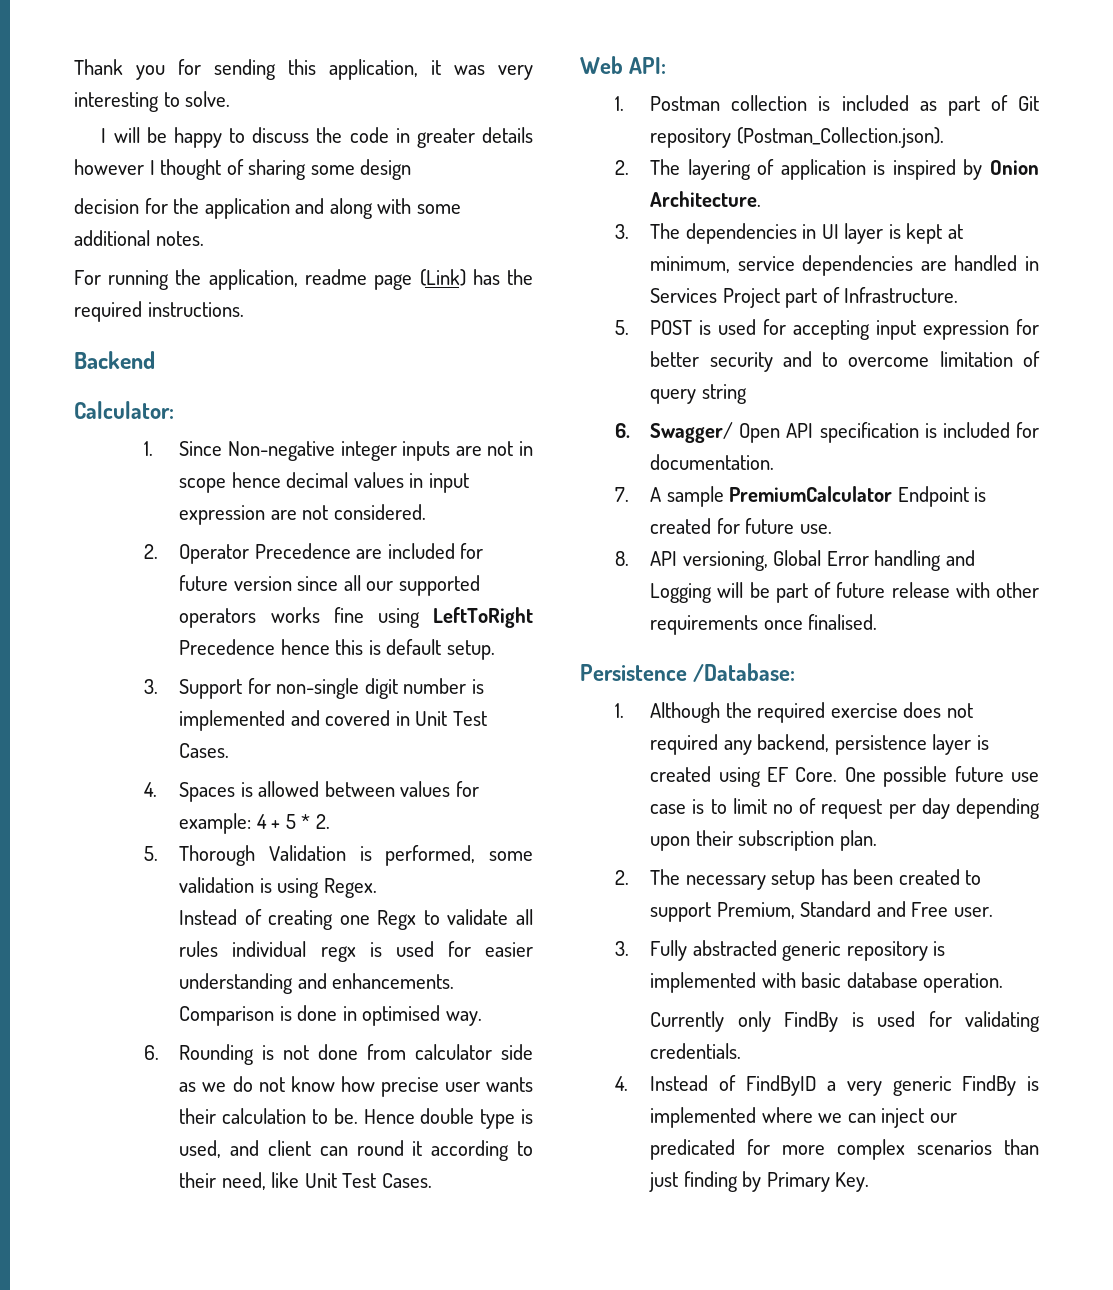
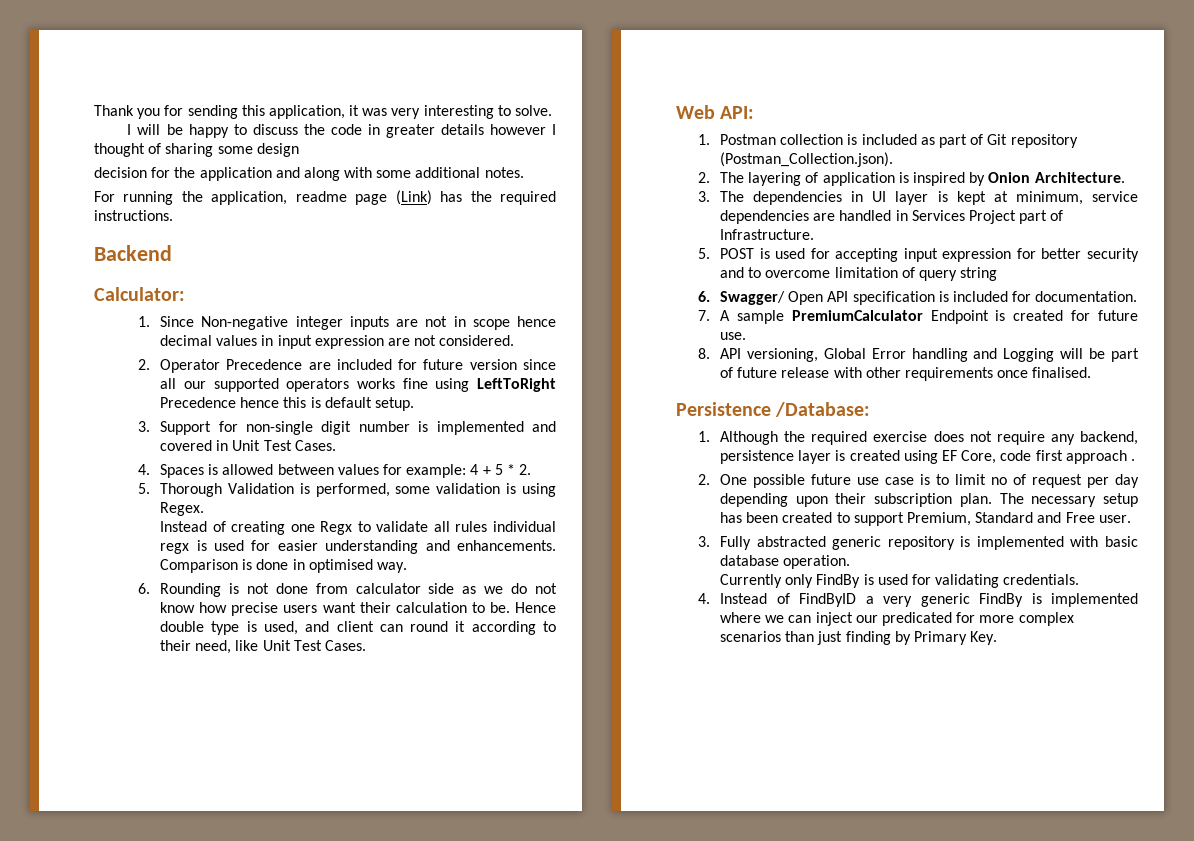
- 6. Rounding is not done from calculator side as we do not know how precise user wants their calculation to be.
+ 6. Rounding is not done from calculator side as we do not know how precise users want their calculation to be.
- 1. Although the required exercise does not required any backend, persistence layer is created using EF Core. One possible future use case is to limit no of request per day depending upon their subscription plan.
- 2. The necessary setup has been created to support Premium, Standard and Free user.
+ 1. Although the required exercise does not require any backend, persistence layer is created using EF Core, code first approach .
+ 2. One possible future use case is to limit no of request per day depending upon their subscription plan. The necessary setup has been created to support Premium, Standard and Free user.

